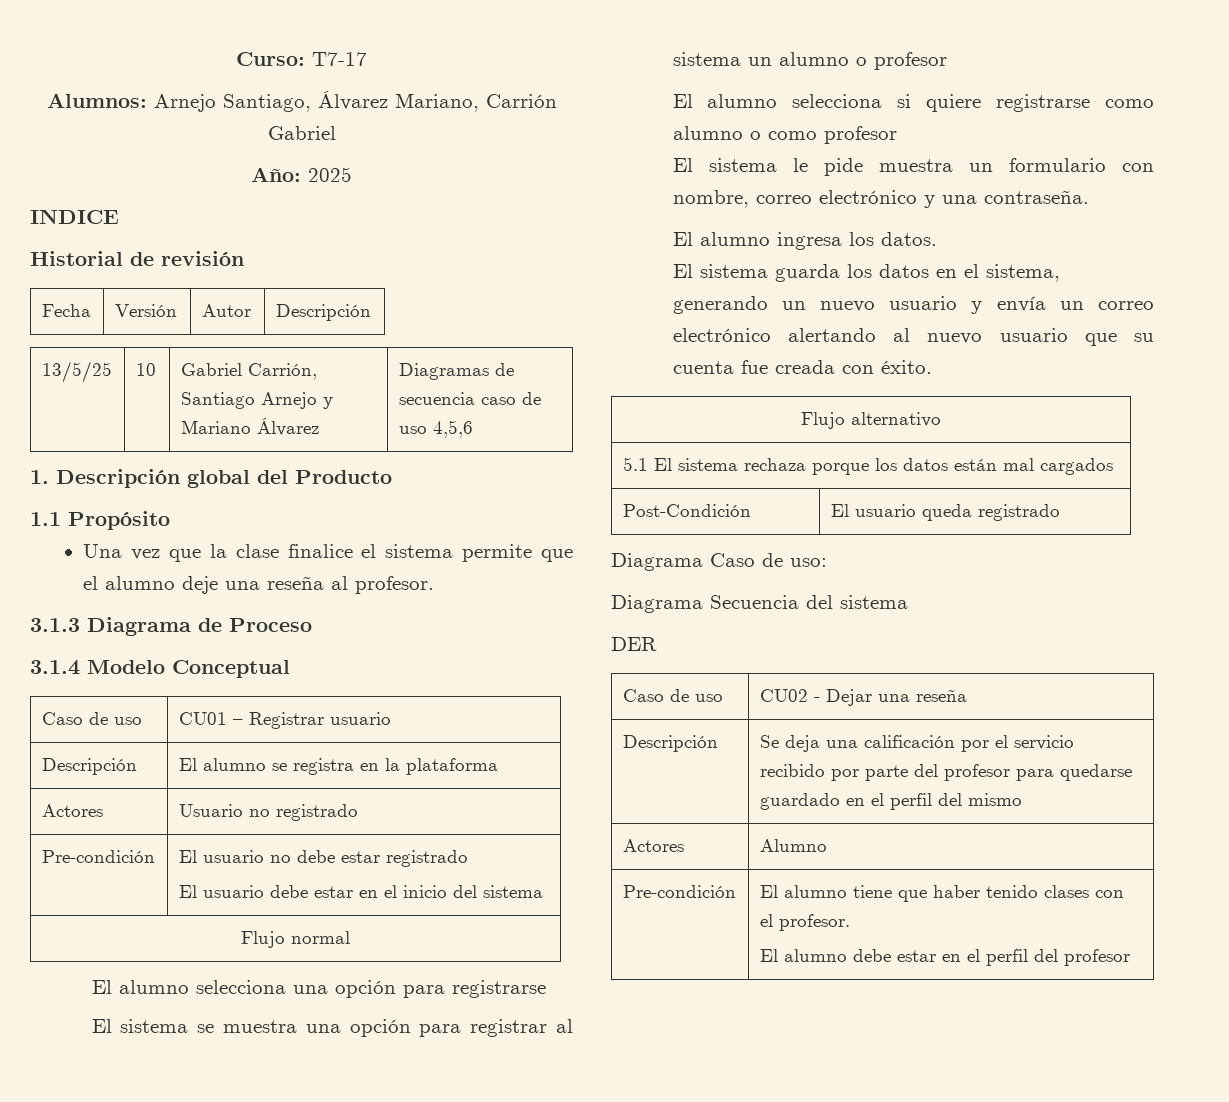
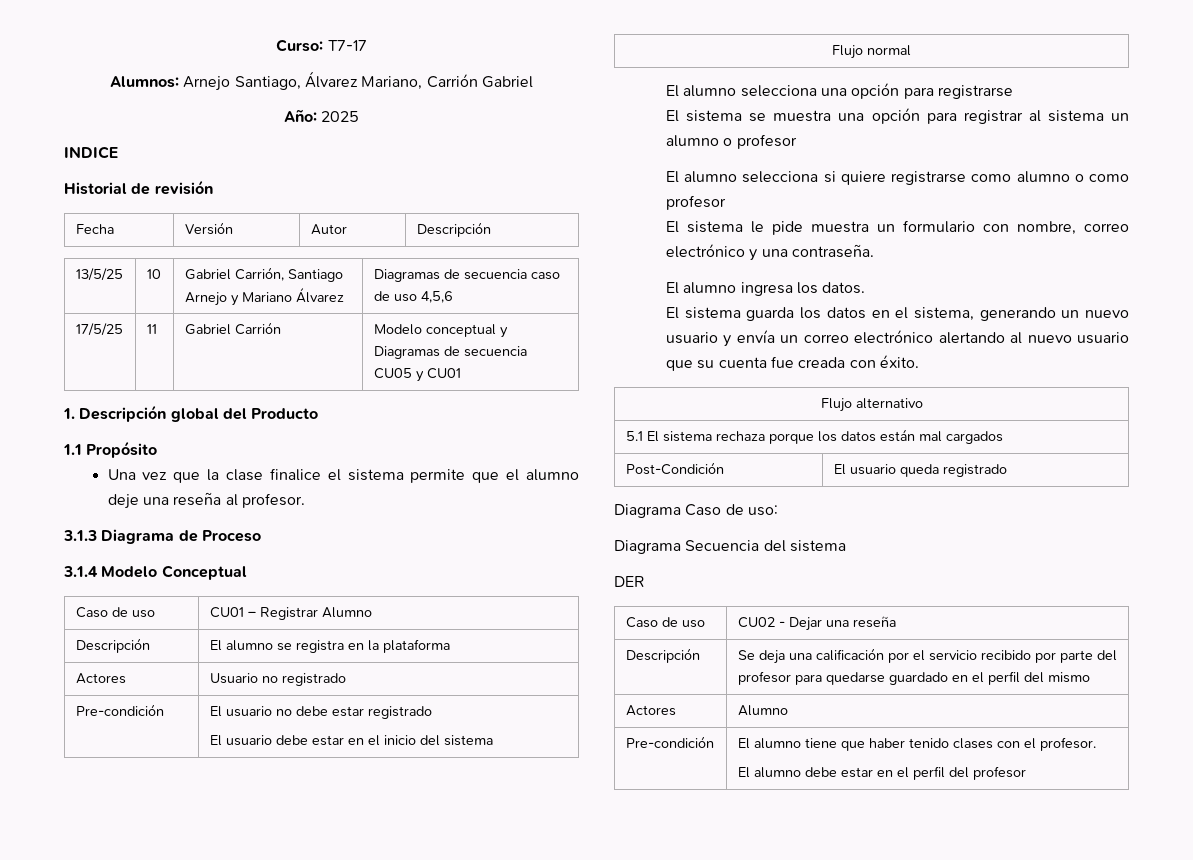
+ 17/5/25 | 11 | Gabriel Carrión | Modelo conceptual y Diagramas de secuencia CU05 y CU01
- Caso de uso | CU01 – Registrar usuario
+ Caso de uso | CU01 – Registrar Alumno

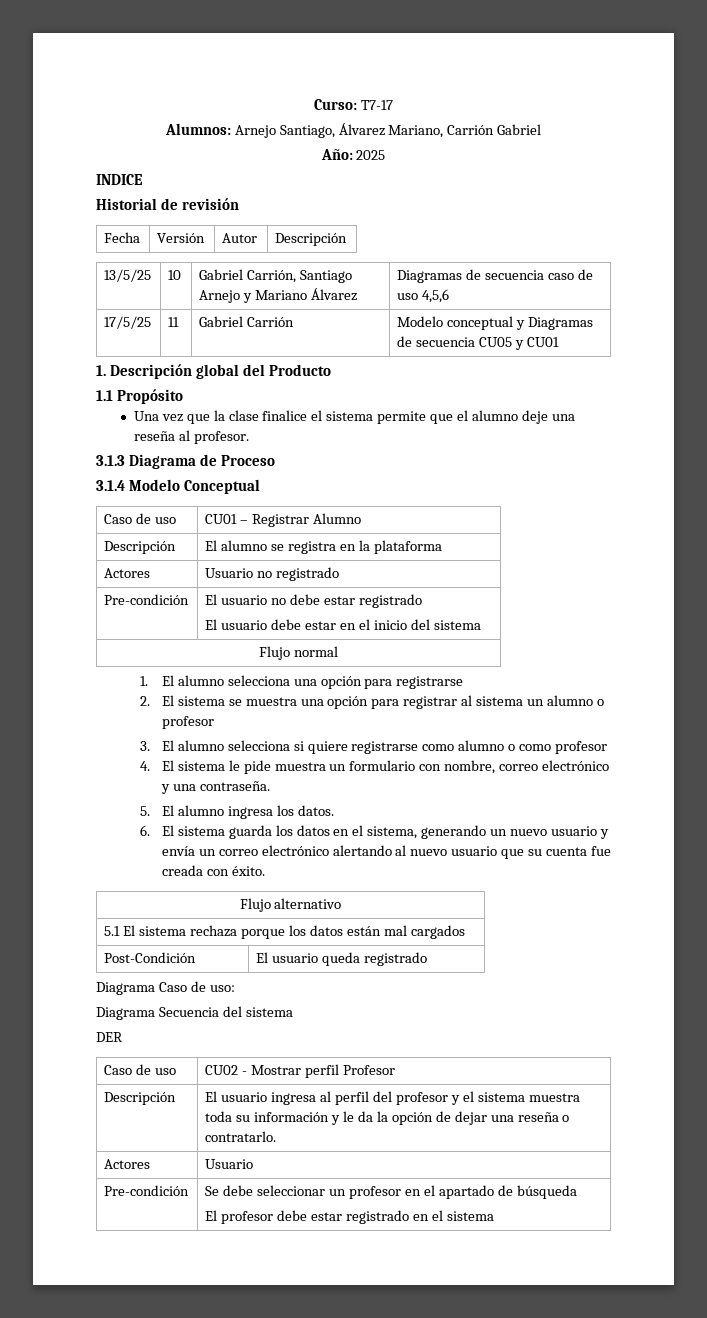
- El alumno selecciona una opción para registrarse
+ 1. El alumno selecciona una opción para registrarse
- El sistema se muestra una opción para registrar al sistema un alumno o profesor
+ 2. El sistema se muestra una opción para registrar al sistema un alumno o profesor
- El alumno selecciona si quiere registrarse como alumno o como profesor
+ 3. El alumno selecciona si quiere registrarse como alumno o como profesor
- El sistema le pide muestra un formulario con nombre, correo electrónico y una contraseña.
+ 4. El sistema le pide muestra un formulario con nombre, correo electrónico y una contraseña.
- El alumno ingresa los datos.
+ 5. El alumno ingresa los datos.
- El sistema guarda los datos en el sistema, generando un nuevo usuario y envía un correo electrónico alertando al nuevo usuario que su cuenta fue creada con éxito.
+ 6. El sistema guarda los datos en el sistema, generando un nuevo usuario y envía un correo electrónico alertando al nuevo usuario que su cuenta fue creada con éxito.
- Caso de uso | CU02 - Dejar una reseña
- Descripción | Se deja una calificación por el servicio recibido por parte del profesor para quedarse guardado en el perfil del mismo
- Actores | Alumno
- Pre-condición | El alumno tiene que haber tenido clases con el profesor.
- El alumno debe estar en el perfil del profesor
+ Caso de uso | CU02 - Mostrar perfil Profesor
+ Descripción | El usuario ingresa al perfil del profesor y el sistema muestra toda su información y le da la opción de dejar una reseña o contratarlo.
+ Actores | Usuario
+ Pre-condición | Se debe seleccionar un profesor en el apartado de búsqueda
+ El profesor debe estar registrado en el sistema

